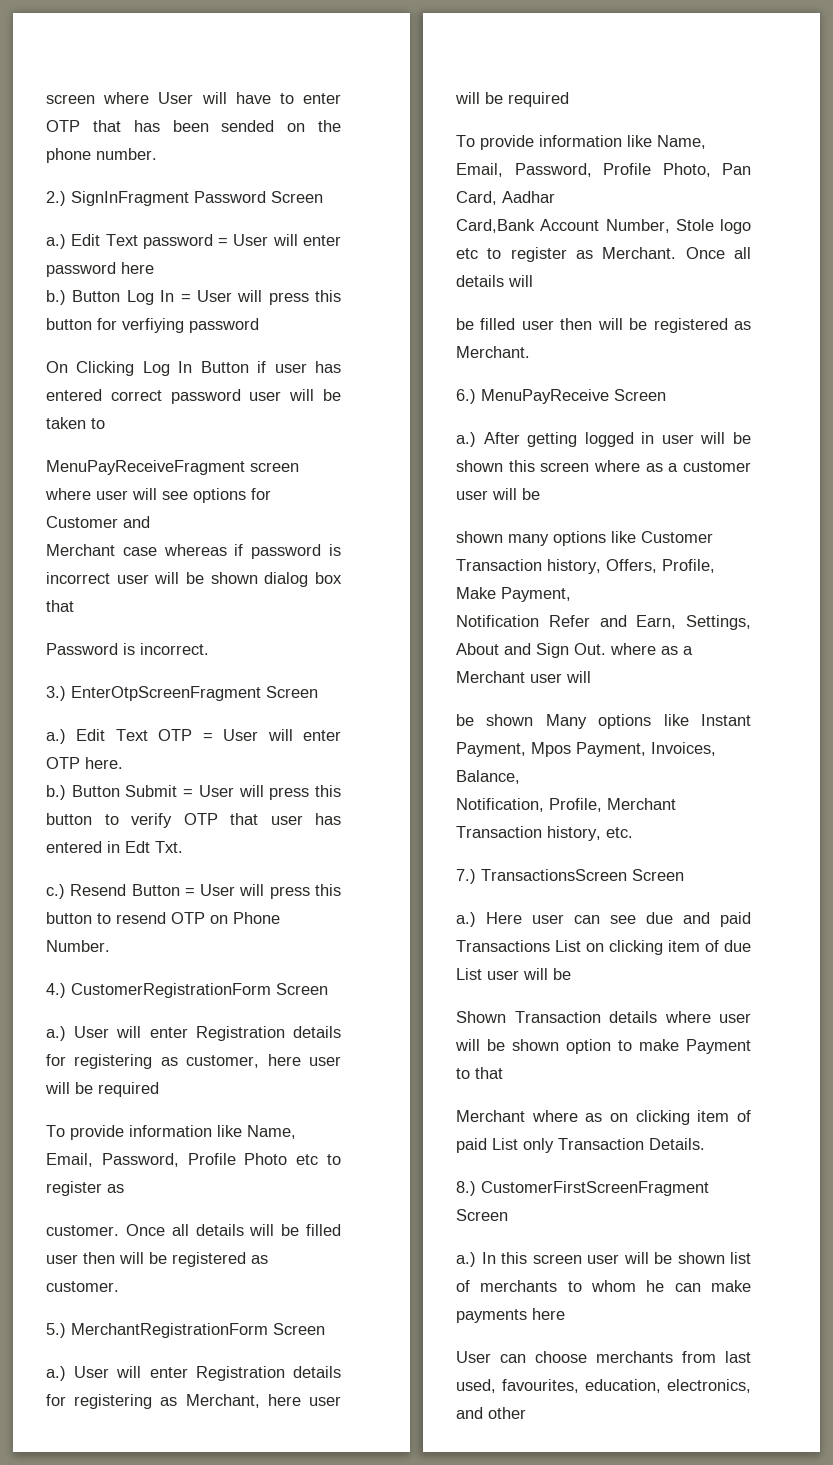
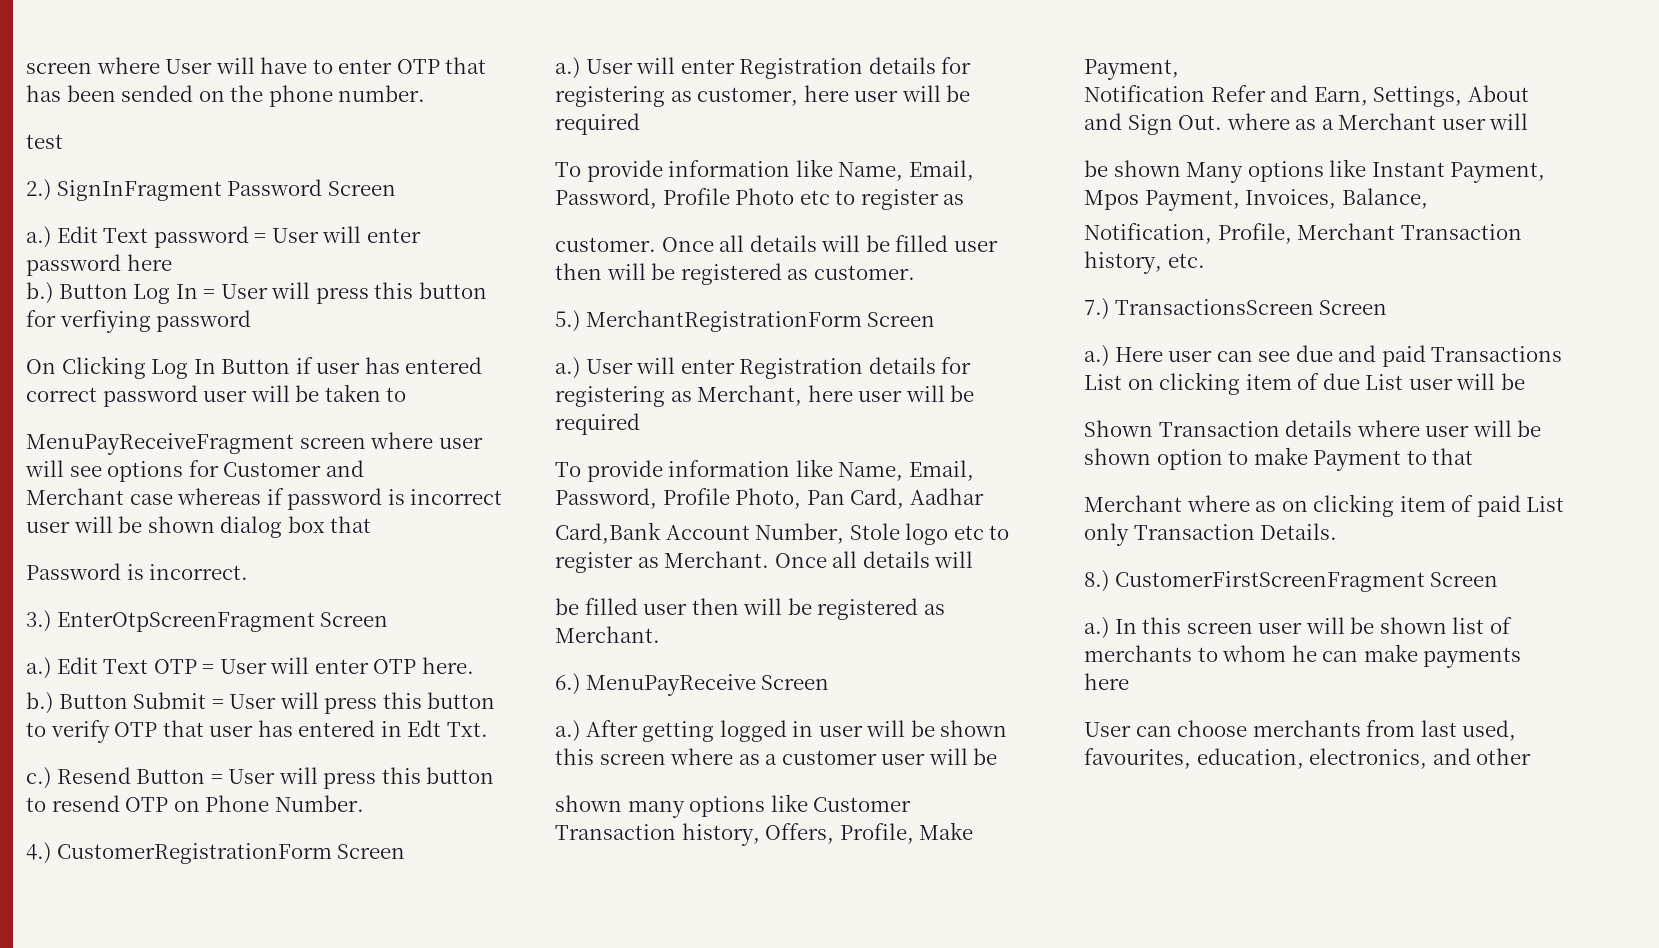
+ test

